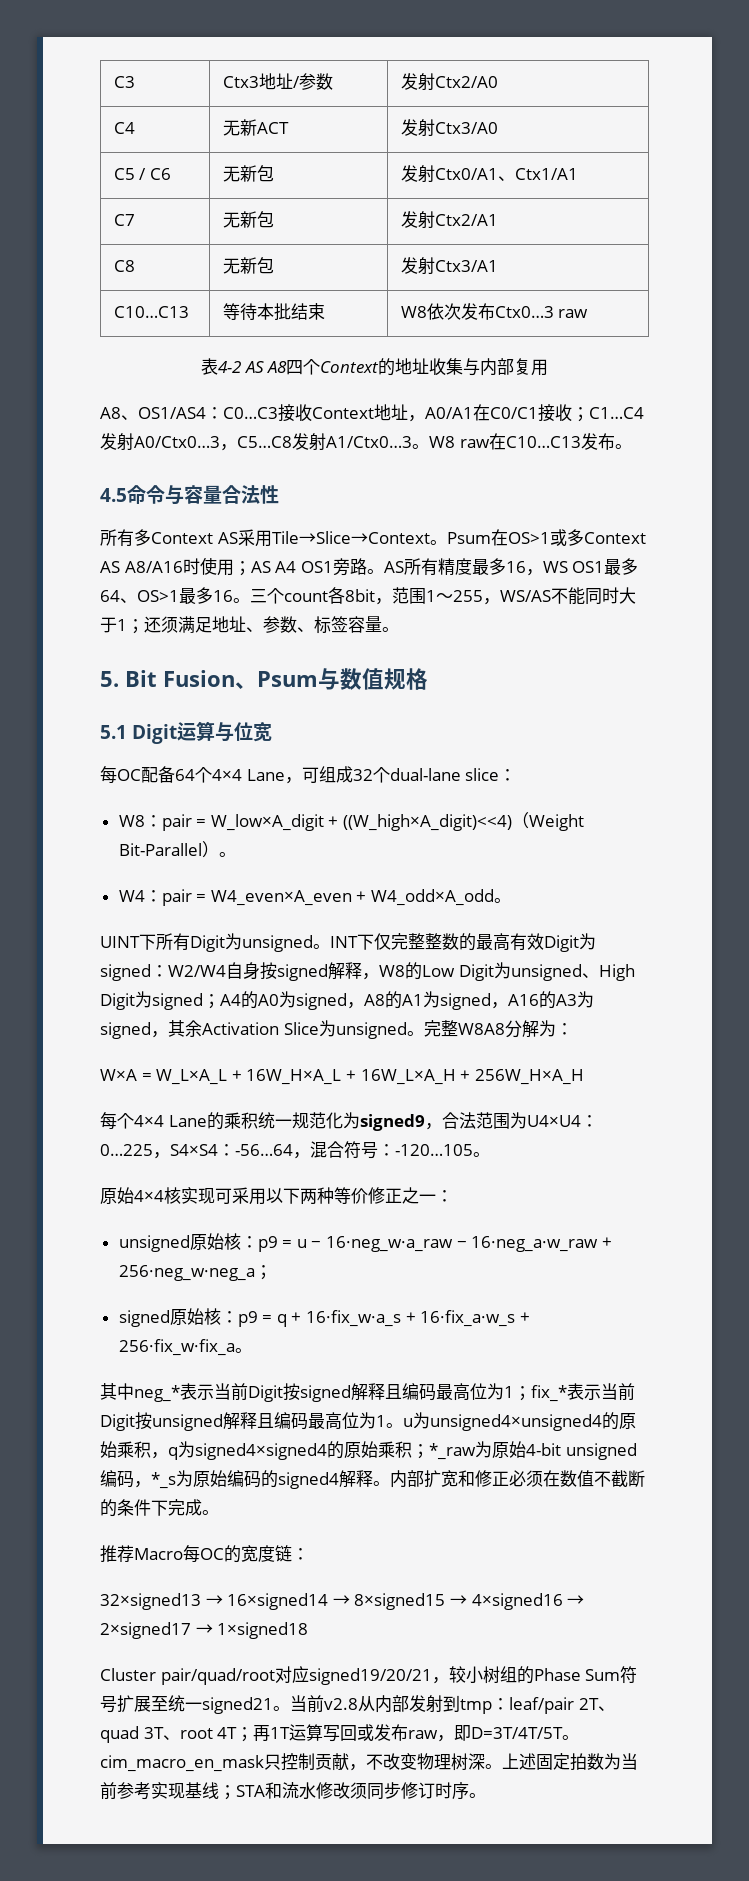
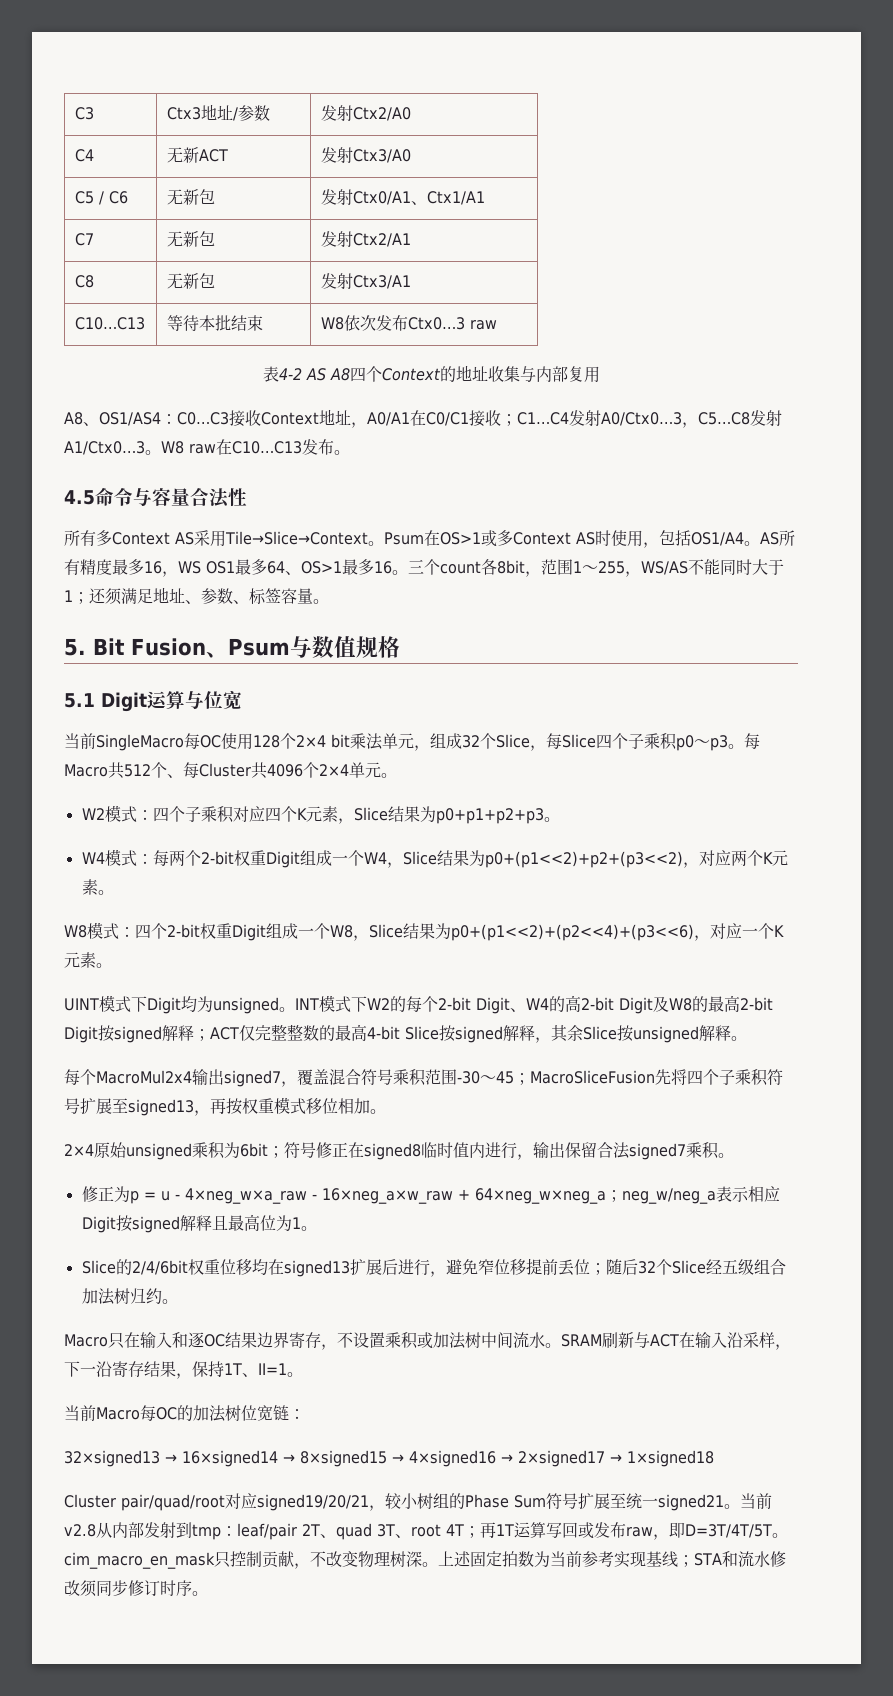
- Psum在OS>1或多Context AS A8/A16时使用；AS A4 OS1旁路。
+ Psum在OS>1或多Context AS时使用，包括OS1/A4。
- 每OC配备64个4×4 Lane，可组成32个dual-lane slice：
- W8：pair = W_low×A_digit + ((W_high×A_digit)<<4)（Weight Bit-Parallel）。
- W4：pair = W4_even×A_even + W4_odd×A_odd。
- UINT下所有Digit为unsigned。INT下仅完整整数的最高有效Digit为signed：W2/W4自身按signed解释，W8的Low Digit为unsigned、High Digit为signed；A4的A0为signed，A8的A1为signed，A16的A3为signed，其余Activation Slice为unsigned。完整W8A8分解为：
- W×A = W_L×A_L + 16W_H×A_L + 16W_L×A_H + 256W_H×A_H
- 每个4×4 Lane的乘积统一规范化为signed9，合法范围为U4×U4：0…225，S4×S4：-56…64，混合符号：-120…105。
- 原始4×4核实现可采用以下两种等价修正之一：
- unsigned原始核：p9 = u − 16·neg_w·a_raw − 16·neg_a·w_raw + 256·neg_w·neg_a；
- signed原始核：p9 = q + 16·fix_w·a_s + 16·fix_a·w_s + 256·fix_w·fix_a。
- 其中neg_*表示当前Digit按signed解释且编码最高位为1；fix_*表示当前Digit按unsigned解释且编码最高位为1。u为unsigned4×unsigned4的原始乘积，q为signed4×signed4的原始乘积；*_raw为原始4-bit unsigned编码，*_s为原始编码的signed4解释。内部扩宽和修正必须在数值不截断的条件下完成。
- 推荐Macro每OC的宽度链：
+ 当前SingleMacro每OC使用128个2×4 bit乘法单元，组成32个Slice，每Slice四个子乘积p0～p3。每Macro共512个、每Cluster共4096个2×4单元。
+ W2模式：四个子乘积对应四个K元素，Slice结果为p0+p1+p2+p3。
+ W4模式：每两个2-bit权重Digit组成一个W4，Slice结果为p0+(p1<<2)+p2+(p3<<2)，对应两个K元素。
+ W8模式：四个2-bit权重Digit组成一个W8，Slice结果为p0+(p1<<2)+(p2<<4)+(p3<<6)，对应一个K元素。
+ UINT模式下Digit均为unsigned。INT模式下W2的每个2-bit Digit、W4的高2-bit Digit及W8的最高2-bit Digit按signed解释；ACT仅完整整数的最高4-bit Slice按signed解释，其余Slice按unsigned解释。
+ 每个MacroMul2x4输出signed7，覆盖混合符号乘积范围-30～45；MacroSliceFusion先将四个子乘积符号扩展至signed13，再按权重模式移位相加。
+ 2×4原始unsigned乘积为6bit；符号修正在signed8临时值内进行，输出保留合法signed7乘积。
+ 修正为p = u - 4×neg_w×a_raw - 16×neg_a×w_raw + 64×neg_w×neg_a；neg_w/neg_a表示相应Digit按signed解释且最高位为1。
+ Slice的2/4/6bit权重位移均在signed13扩展后进行，避免窄位移提前丢位；随后32个Slice经五级组合加法树归约。
+ Macro只在输入和逐OC结果边界寄存，不设置乘积或加法树中间流水。SRAM刷新与ACT在输入沿采样，下一沿寄存结果，保持1T、II=1。
+ 当前Macro每OC的加法树位宽链：

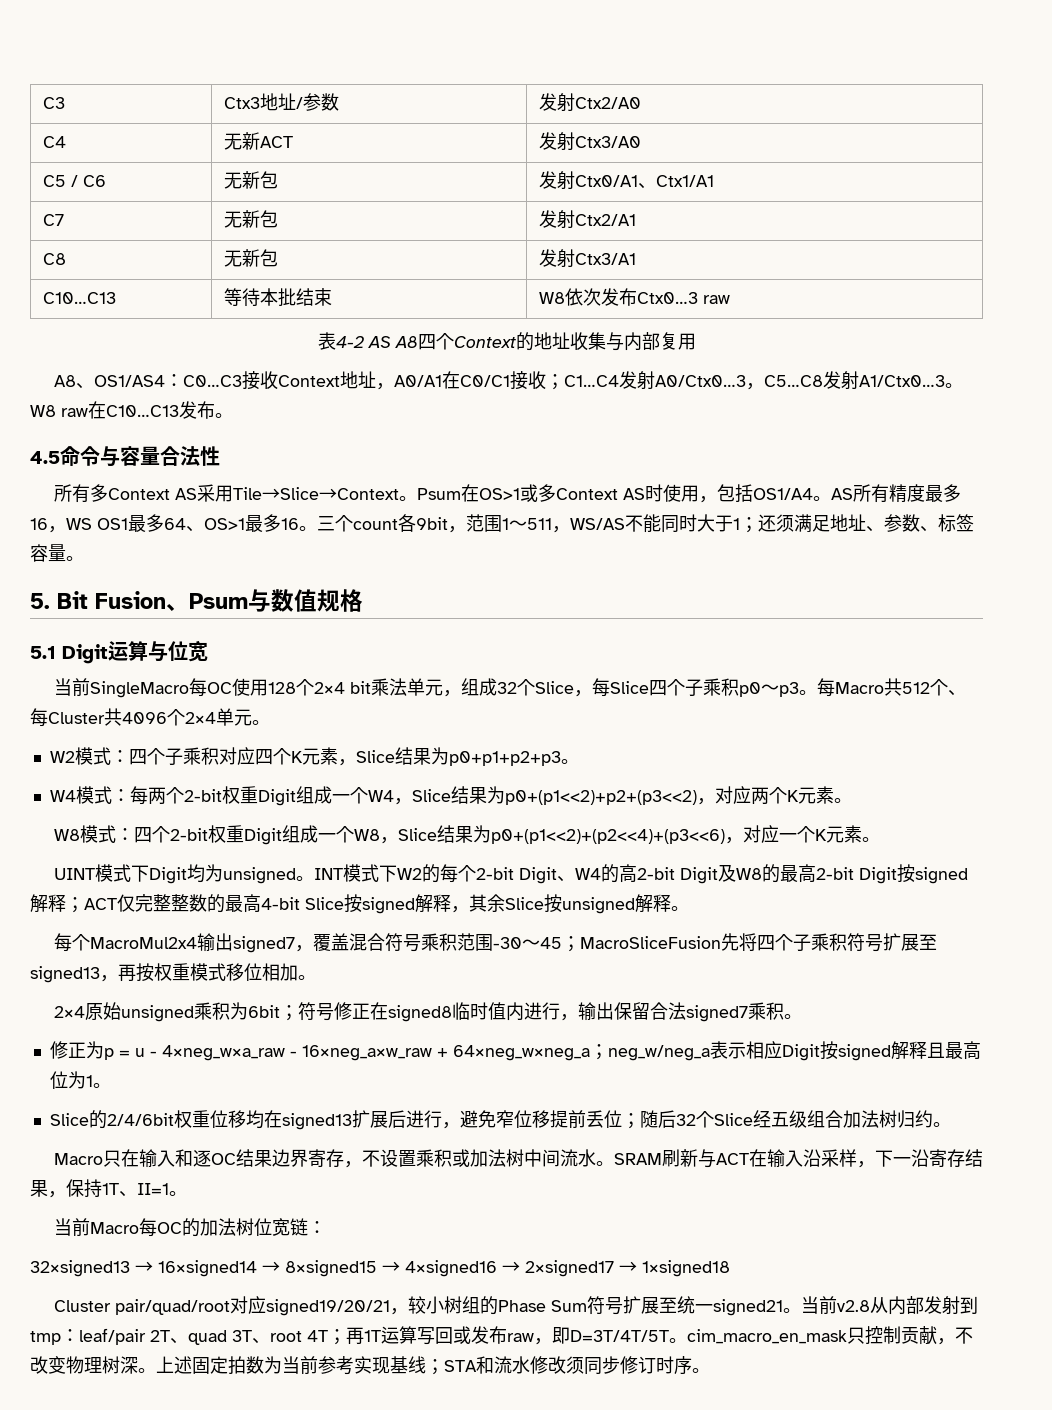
- 三个count各8bit，范围1～255，WS/AS不能同时大于1；还须满足地址、参数、标签容量。
+ 三个count各9bit，范围1～511，WS/AS不能同时大于1；还须满足地址、参数、标签容量。

